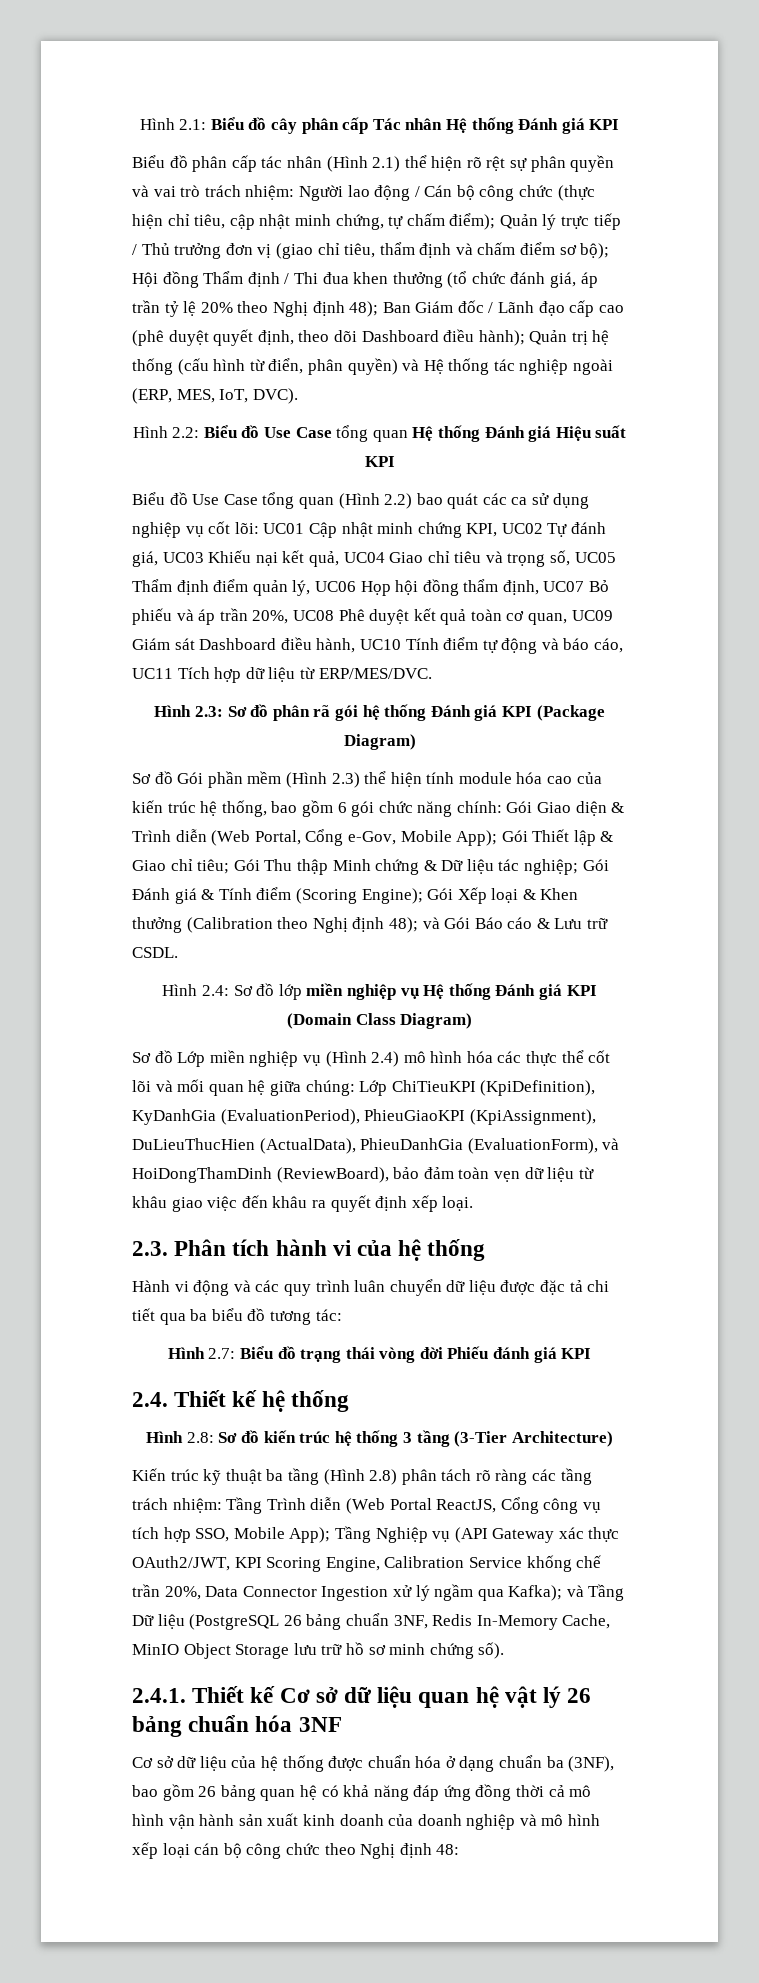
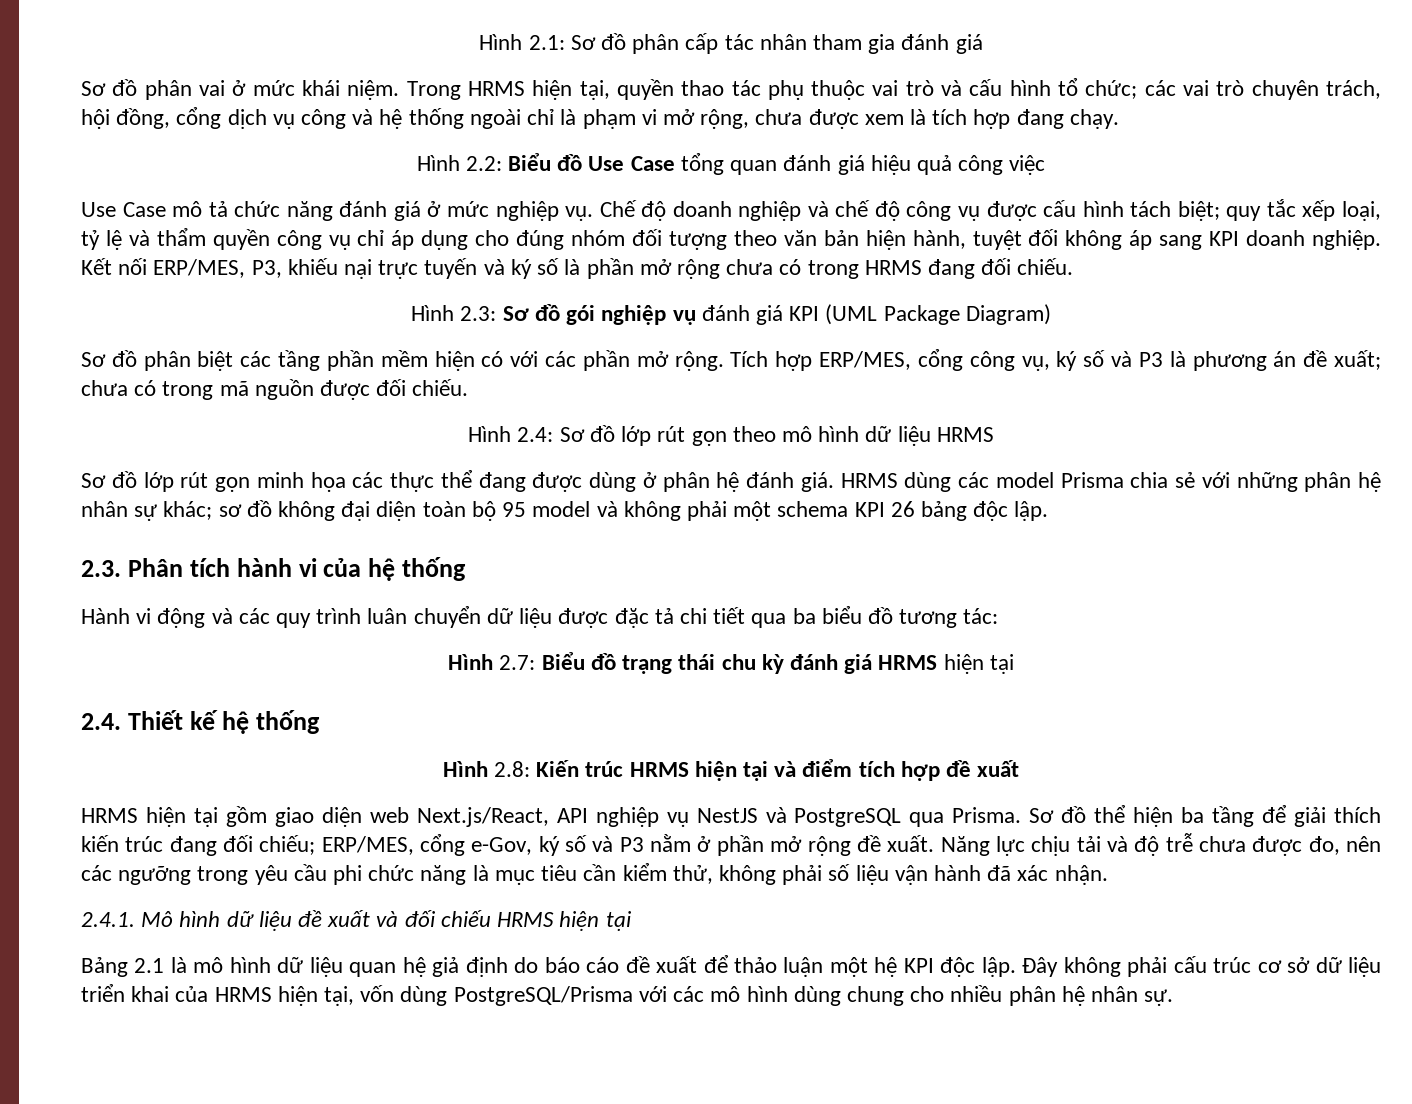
- Hình 2.1: Biểu đồ cây phân cấp Tác nhân Hệ thống Đánh giá KPI
- Biểu đồ phân cấp tác nhân (Hình 2.1) thể hiện rõ rệt sự phân quyền và vai trò trách nhiệm: Người lao động / Cán bộ công chức (thực hiện chỉ tiêu, cập nhật minh chứng, tự chấm điểm); Quản lý trực tiếp / Thủ trưởng đơn vị (giao chỉ tiêu, thẩm định và chấm điểm sơ bộ); Hội đồng Thẩm định / Thi đua khen thưởng (tổ chức đánh giá, áp trần tỷ lệ 20% theo Nghị định 48); Ban Giám đốc / Lãnh đạo cấp cao (phê duyệt quyết định, theo dõi Dashboard điều hành); Quản trị hệ thống (cấu hình từ điển, phân quyền) và Hệ thống tác nghiệp ngoài (ERP, MES, IoT, DVC).
+ Hình 2.1: Sơ đồ phân cấp tác nhân tham gia đánh giá
+ Sơ đồ phân vai ở mức khái niệm. Trong HRMS hiện tại, quyền thao tác phụ thuộc vai trò và cấu hình tổ chức; các vai trò chuyên trách, hội đồng, cổng dịch vụ công và hệ thống ngoài chỉ là phạm vi mở rộng, chưa được xem là tích hợp đang chạy.
- Hình 2.2: Biểu đồ Use Case tổng quan Hệ thống Đánh giá Hiệu suất KPI
- Biểu đồ Use Case tổng quan (Hình 2.2) bao quát các ca sử dụng nghiệp vụ cốt lõi: UC01 Cập nhật minh chứng KPI, UC02 Tự đánh giá, UC03 Khiếu nại kết quả, UC04 Giao chỉ tiêu và trọng số, UC05 Thẩm định điểm quản lý, UC06 Họp hội đồng thẩm định, UC07 Bỏ phiếu và áp trần 20%, UC08 Phê duyệt kết quả toàn cơ quan, UC09 Giám sát Dashboard điều hành, UC10 Tính điểm tự động và báo cáo, UC11 Tích hợp dữ liệu từ ERP/MES/DVC.
- Hình 2.3: Sơ đồ phân rã gói hệ thống Đánh giá KPI (Package Diagram)
- Sơ đồ Gói phần mềm (Hình 2.3) thể hiện tính module hóa cao của kiến trúc hệ thống, bao gồm 6 gói chức năng chính: Gói Giao diện & Trình diễn (Web Portal, Cổng e-Gov, Mobile App); Gói Thiết lập & Giao chỉ tiêu; Gói Thu thập Minh chứng & Dữ liệu tác nghiệp; Gói Đánh giá & Tính điểm (Scoring Engine); Gói Xếp loại & Khen thưởng (Calibration theo Nghị định 48); và Gói Báo cáo & Lưu trữ CSDL.
+ Hình 2.2: Biểu đồ Use Case tổng quan đánh giá hiệu quả công việc
+ Use Case mô tả chức năng đánh giá ở mức nghiệp vụ. Chế độ doanh nghiệp và chế độ công vụ được cấu hình tách biệt; quy tắc xếp loại, tỷ lệ và thẩm quyền công vụ chỉ áp dụng cho đúng nhóm đối tượng theo văn bản hiện hành, tuyệt đối không áp sang KPI doanh nghiệp. Kết nối ERP/MES, P3, khiếu nại trực tuyến và ký số là phần mở rộng chưa có trong HRMS đang đối chiếu.
+ Hình 2.3: Sơ đồ gói nghiệp vụ đánh giá KPI (UML Package Diagram)
+ Sơ đồ phân biệt các tầng phần mềm hiện có với các phần mở rộng. Tích hợp ERP/MES, cổng công vụ, ký số và P3 là phương án đề xuất; chưa có trong mã nguồn được đối chiếu.
- Hình 2.4: Sơ đồ lớp miền nghiệp vụ Hệ thống Đánh giá KPI (Domain Class Diagram)
- Sơ đồ Lớp miền nghiệp vụ (Hình 2.4) mô hình hóa các thực thể cốt lõi và mối quan hệ giữa chúng: Lớp ChiTieuKPI (KpiDefinition), KyDanhGia (EvaluationPeriod), PhieuGiaoKPI (KpiAssignment), DuLieuThucHien (ActualData), PhieuDanhGia (EvaluationForm), và HoiDongThamDinh (ReviewBoard), bảo đảm toàn vẹn dữ liệu từ khâu giao việc đến khâu ra quyết định xếp loại.
+ Hình 2.4: Sơ đồ lớp rút gọn theo mô hình dữ liệu HRMS
+ Sơ đồ lớp rút gọn minh họa các thực thể đang được dùng ở phân hệ đánh giá. HRMS dùng các model Prisma chia sẻ với những phân hệ nhân sự khác; sơ đồ không đại diện toàn bộ 95 model và không phải một schema KPI 26 bảng độc lập.
- Hình 2.7: Biểu đồ trạng thái vòng đời Phiếu đánh giá KPI
+ Hình 2.7: Biểu đồ trạng thái chu kỳ đánh giá HRMS hiện tại
- Hình 2.8: Sơ đồ kiến trúc hệ thống 3 tầng (3-Tier Architecture)
- Kiến trúc kỹ thuật ba tầng (Hình 2.8) phân tách rõ ràng các tầng trách nhiệm: Tầng Trình diễn (Web Portal ReactJS, Cổng công vụ tích hợp SSO, Mobile App); Tầng Nghiệp vụ (API Gateway xác thực OAuth2/JWT, KPI Scoring Engine, Calibration Service khống chế trần 20%, Data Connector Ingestion xử lý ngầm qua Kafka); và Tầng Dữ liệu (PostgreSQL 26 bảng chuẩn 3NF, Redis In-Memory Cache, MinIO Object Storage lưu trữ hồ sơ minh chứng số).
- 2.4.1. Thiết kế Cơ sở dữ liệu quan hệ vật lý 26 bảng chuẩn hóa 3NF
- Cơ sở dữ liệu của hệ thống được chuẩn hóa ở dạng chuẩn ba (3NF), bao gồm 26 bảng quan hệ có khả năng đáp ứng đồng thời cả mô hình vận hành sản xuất kinh doanh của doanh nghiệp và mô hình xếp loại cán bộ công chức theo Nghị định 48:
+ Hình 2.8: Kiến trúc HRMS hiện tại và điểm tích hợp đề xuất
+ HRMS hiện tại gồm giao diện web Next.js/React, API nghiệp vụ NestJS và PostgreSQL qua Prisma. Sơ đồ thể hiện ba tầng để giải thích kiến trúc đang đối chiếu; ERP/MES, cổng e-Gov, ký số và P3 nằm ở phần mở rộng đề xuất. Năng lực chịu tải và độ trễ chưa được đo, nên các ngưỡng trong yêu cầu phi chức năng là mục tiêu cần kiểm thử, không phải số liệu vận hành đã xác nhận.
+ 2.4.1. Mô hình dữ liệu đề xuất và đối chiếu HRMS hiện tại
+ Bảng 2.1 là mô hình dữ liệu quan hệ giả định do báo cáo đề xuất để thảo luận một hệ KPI độc lập. Đây không phải cấu trúc cơ sở dữ liệu triển khai của HRMS hiện tại, vốn dùng PostgreSQL/Prisma với các mô hình dùng chung cho nhiều phân hệ nhân sự.

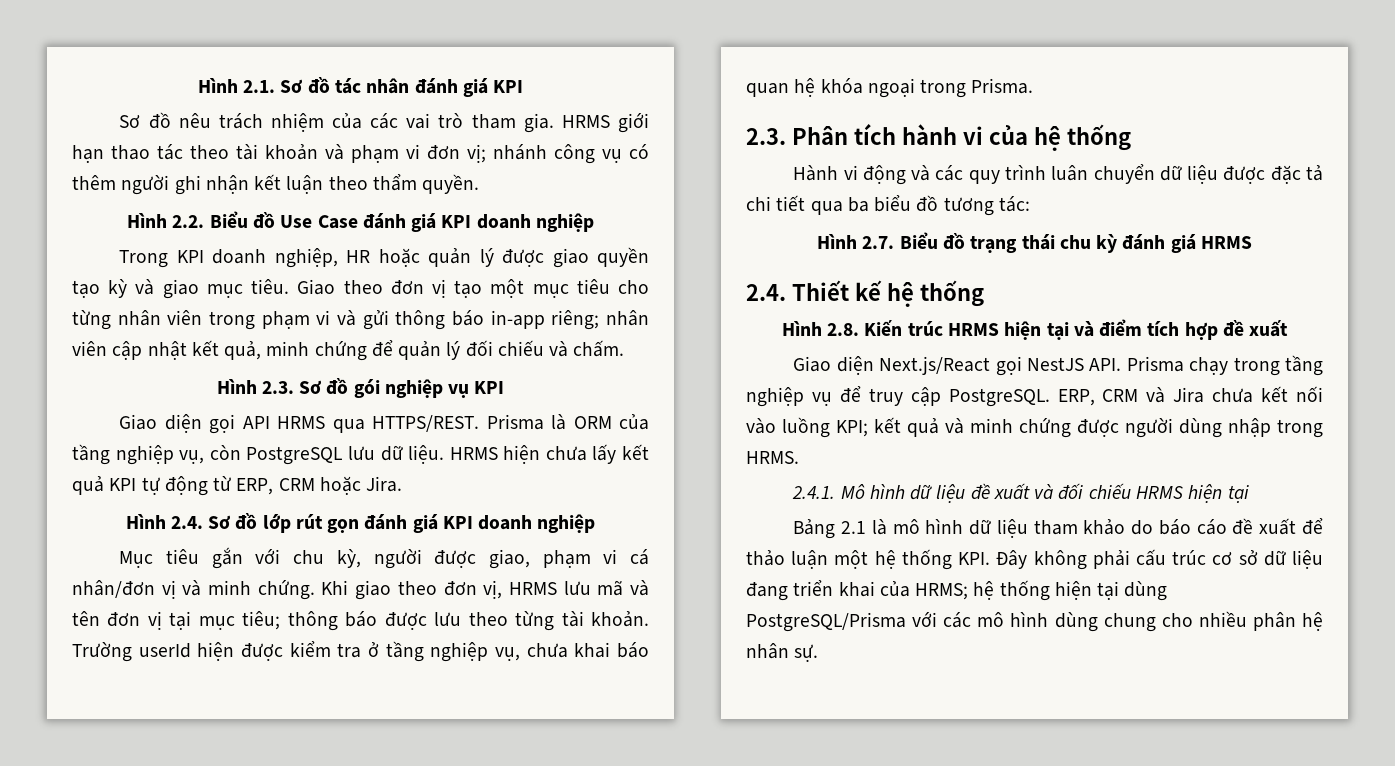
- Hình 2.1: Sơ đồ phân cấp tác nhân tham gia đánh giá
- Sơ đồ phân vai ở mức khái niệm. Trong HRMS hiện tại, quyền thao tác phụ thuộc vai trò và cấu hình tổ chức; các vai trò chuyên trách, hội đồng, cổng dịch vụ công và hệ thống ngoài chỉ là phạm vi mở rộng, chưa được xem là tích hợp đang chạy.
- Hình 2.2: Biểu đồ Use Case tổng quan đánh giá hiệu quả công việc
- Use Case mô tả chức năng đánh giá ở mức nghiệp vụ. Chế độ doanh nghiệp và chế độ công vụ được cấu hình tách biệt; quy tắc xếp loại, tỷ lệ và thẩm quyền công vụ chỉ áp dụng cho đúng nhóm đối tượng theo văn bản hiện hành, tuyệt đối không áp sang KPI doanh nghiệp. Kết nối ERP/MES, P3, khiếu nại trực tuyến và ký số là phần mở rộng chưa có trong HRMS đang đối chiếu.
- Hình 2.3: Sơ đồ gói nghiệp vụ đánh giá KPI (UML Package Diagram)
- Sơ đồ phân biệt các tầng phần mềm hiện có với các phần mở rộng. Tích hợp ERP/MES, cổng công vụ, ký số và P3 là phương án đề xuất; chưa có trong mã nguồn được đối chiếu.
- Hình 2.4: Sơ đồ lớp rút gọn theo mô hình dữ liệu HRMS
- Sơ đồ lớp rút gọn minh họa các thực thể đang được dùng ở phân hệ đánh giá. HRMS dùng các model Prisma chia sẻ với những phân hệ nhân sự khác; sơ đồ không đại diện toàn bộ 95 model và không phải một schema KPI 26 bảng độc lập.
+ Hình 2.1. Sơ đồ tác nhân đánh giá KPI
+ Sơ đồ nêu trách nhiệm của các vai trò tham gia. HRMS giới hạn thao tác theo tài khoản và phạm vi đơn vị; nhánh công vụ có thêm người ghi nhận kết luận theo thẩm quyền.
+ Hình 2.2. Biểu đồ Use Case đánh giá KPI doanh nghiệp
+ Trong KPI doanh nghiệp, HR hoặc quản lý được giao quyền tạo kỳ và giao mục tiêu. Giao theo đơn vị tạo một mục tiêu cho từng nhân viên trong phạm vi và gửi thông báo in-app riêng; nhân viên cập nhật kết quả, minh chứng để quản lý đối chiếu và chấm.
+ Hình 2.3. Sơ đồ gói nghiệp vụ KPI
+ Giao diện gọi API HRMS qua HTTPS/REST. Prisma là ORM của tầng nghiệp vụ, còn PostgreSQL lưu dữ liệu. HRMS hiện chưa lấy kết quả KPI tự động từ ERP, CRM hoặc Jira.
+ Hình 2.4. Sơ đồ lớp rút gọn đánh giá KPI doanh nghiệp
+ Mục tiêu gắn với chu kỳ, người được giao, phạm vi cá nhân/đơn vị và minh chứng. Khi giao theo đơn vị, HRMS lưu mã và tên đơn vị tại mục tiêu; thông báo được lưu theo từng tài khoản. Trường userId hiện được kiểm tra ở tầng nghiệp vụ, chưa khai báo quan hệ khóa ngoại trong Prisma.
- Hình 2.7: Biểu đồ trạng thái chu kỳ đánh giá HRMS hiện tại
+ Hình 2.7. Biểu đồ trạng thái chu kỳ đánh giá HRMS
- Hình 2.8: Kiến trúc HRMS hiện tại và điểm tích hợp đề xuất
+ Hình 2.8. Kiến trúc HRMS hiện tại và điểm tích hợp đề xuất
- HRMS hiện tại gồm giao diện web Next.js/React, API nghiệp vụ NestJS và PostgreSQL qua Prisma. Sơ đồ thể hiện ba tầng để giải thích kiến trúc đang đối chiếu; ERP/MES, cổng e-Gov, ký số và P3 nằm ở phần mở rộng đề xuất. Năng lực chịu tải và độ trễ chưa được đo, nên các ngưỡng trong yêu cầu phi chức năng là mục tiêu cần kiểm thử, không phải số liệu vận hành đã xác nhận.
+ Giao diện Next.js/React gọi NestJS API. Prisma chạy trong tầng nghiệp vụ để truy cập PostgreSQL. ERP, CRM và Jira chưa kết nối vào luồng KPI; kết quả và minh chứng được người dùng nhập trong HRMS.
- Bảng 2.1 là mô hình dữ liệu quan hệ giả định do báo cáo đề xuất để thảo luận một hệ KPI độc lập. Đây không phải cấu trúc cơ sở dữ liệu triển khai của HRMS hiện tại, vốn dùng PostgreSQL/Prisma với các mô hình dùng chung cho nhiều phân hệ nhân sự.
+ Bảng 2.1 là mô hình dữ liệu tham khảo do báo cáo đề xuất để thảo luận một hệ thống KPI. Đây không phải cấu trúc cơ sở dữ liệu đang triển khai của HRMS; hệ thống hiện tại dùng PostgreSQL/Prisma với các mô hình dùng chung cho nhiều phân hệ nhân sự.

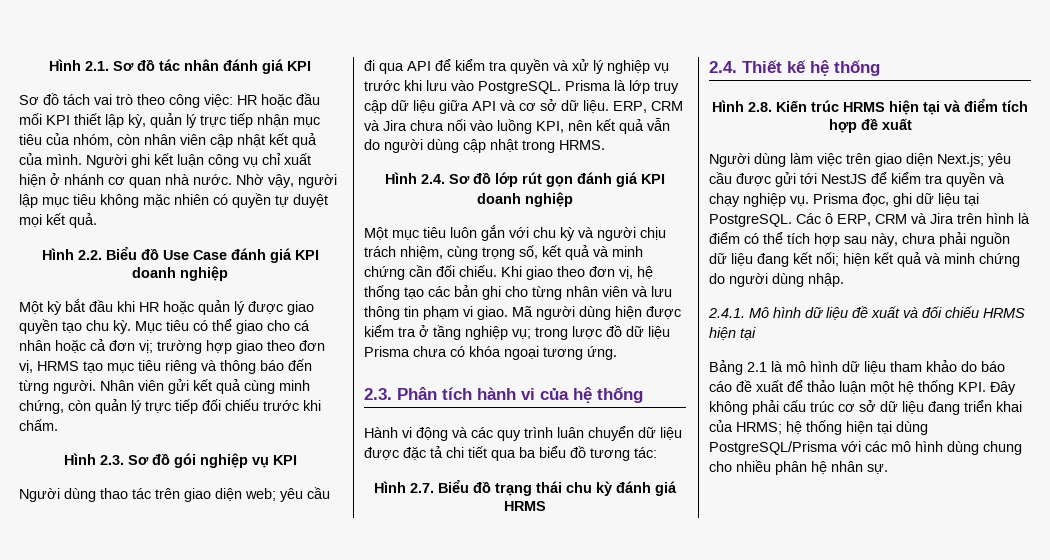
- Sơ đồ nêu trách nhiệm của các vai trò tham gia. HRMS giới hạn thao tác theo tài khoản và phạm vi đơn vị; nhánh công vụ có thêm người ghi nhận kết luận theo thẩm quyền.
+ Sơ đồ tách vai trò theo công việc: HR hoặc đầu mối KPI thiết lập kỳ, quản lý trực tiếp nhận mục tiêu của nhóm, còn nhân viên cập nhật kết quả của mình. Người ghi kết luận công vụ chỉ xuất hiện ở nhánh cơ quan nhà nước. Nhờ vậy, người lập mục tiêu không mặc nhiên có quyền tự duyệt mọi kết quả.
- Trong KPI doanh nghiệp, HR hoặc quản lý được giao quyền tạo kỳ và giao mục tiêu. Giao theo đơn vị tạo một mục tiêu cho từng nhân viên trong phạm vi và gửi thông báo in-app riêng; nhân viên cập nhật kết quả, minh chứng để quản lý đối chiếu và chấm.
+ Một kỳ bắt đầu khi HR hoặc quản lý được giao quyền tạo chu kỳ. Mục tiêu có thể giao cho cá nhân hoặc cả đơn vị; trường hợp giao theo đơn vị, HRMS tạo mục tiêu riêng và thông báo đến từng người. Nhân viên gửi kết quả cùng minh chứng, còn quản lý trực tiếp đối chiếu trước khi chấm.
- Giao diện gọi API HRMS qua HTTPS/REST. Prisma là ORM của tầng nghiệp vụ, còn PostgreSQL lưu dữ liệu. HRMS hiện chưa lấy kết quả KPI tự động từ ERP, CRM hoặc Jira.
+ Người dùng thao tác trên giao diện web; yêu cầu đi qua API để kiểm tra quyền và xử lý nghiệp vụ trước khi lưu vào PostgreSQL. Prisma là lớp truy cập dữ liệu giữa API và cơ sở dữ liệu. ERP, CRM và Jira chưa nối vào luồng KPI, nên kết quả vẫn do người dùng cập nhật trong HRMS.
- Mục tiêu gắn với chu kỳ, người được giao, phạm vi cá nhân/đơn vị và minh chứng.
+ Một mục tiêu luôn gắn với chu kỳ và người chịu trách nhiệm, cùng trọng số, kết quả và minh chứng cần đối chiếu.
- Khi giao theo đơn vị, HRMS lưu mã và tên đơn vị tại mục tiêu; thông báo được lưu theo từng tài khoản. Trường userId hiện được kiểm tra ở tầng nghiệp vụ, chưa khai báo quan hệ khóa ngoại trong Prisma.
+ Khi giao theo đơn vị, hệ thống tạo các bản ghi cho từng nhân viên và lưu thông tin phạm vi giao. Mã người dùng hiện được kiểm tra ở tầng nghiệp vụ; trong lược đồ dữ liệu Prisma chưa có khóa ngoại tương ứng.
- Giao diện Next.js/React gọi NestJS API. Prisma chạy trong tầng nghiệp vụ để truy cập PostgreSQL. ERP, CRM và Jira chưa kết nối vào luồng KPI; kết quả và minh chứng được người dùng nhập trong HRMS.
+ Người dùng làm việc trên giao diện Next.js; yêu cầu được gửi tới NestJS để kiểm tra quyền và chạy nghiệp vụ. Prisma đọc, ghi dữ liệu tại PostgreSQL. Các ô ERP, CRM và Jira trên hình là điểm có thể tích hợp sau này, chưa phải nguồn dữ liệu đang kết nối; hiện kết quả và minh chứng do người dùng nhập.

